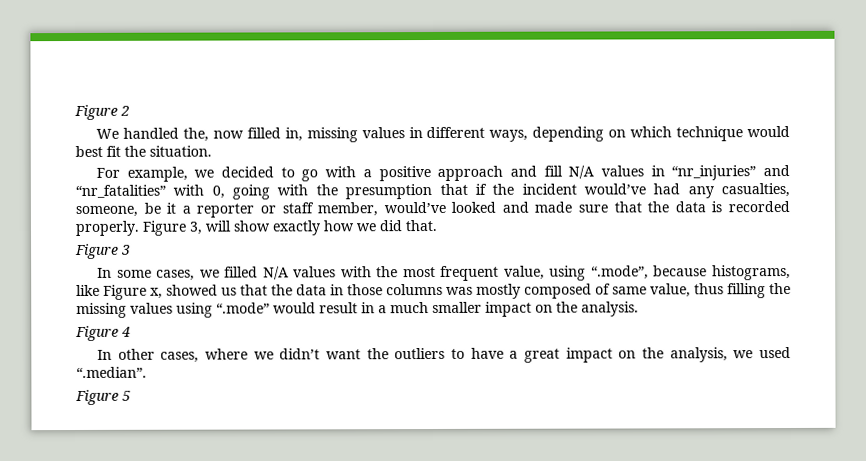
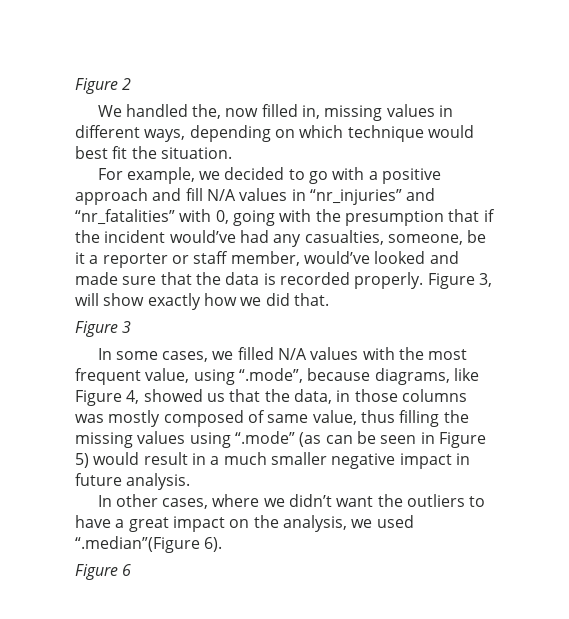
- In some cases, we filled N/A values with the most frequent value, using “.mode”, because histograms, like Figure x, showed us that the data in those columns was mostly composed of same value, thus filling the missing values using “.mode” would result in a much smaller impact on the analysis.
+ In some cases, we filled N/A values with the most frequent value, using “.mode”, because diagrams, like Figure 4, showed us that the data, in those columns was mostly composed of same value, thus filling the missing values using “.mode” (as can be seen in Figure 5) would result in a much smaller negative impact in future analysis.
- Figure 4
- In other cases, where we didn’t want the outliers to have a great impact on the analysis, we used “.median”.
- Figure 5
+ In other cases, where we didn’t want the outliers to have a great impact on the analysis, we used “.median”(Figure 6).
+ Figure 6

